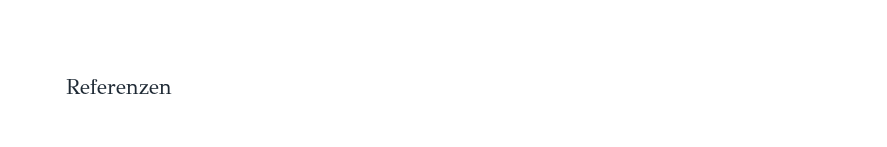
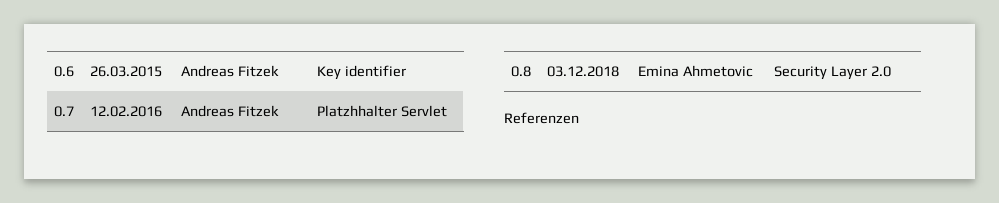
+ 0.6 | 26.03.2015 | Andreas Fitzek | Key identifier
+ 0.7 | 12.02.2016 | Andreas Fitzek | Platzhhalter Servlet
+ 0.8 | 03.12.2018 | Emina Ahmetovic | Security Layer 2.0

